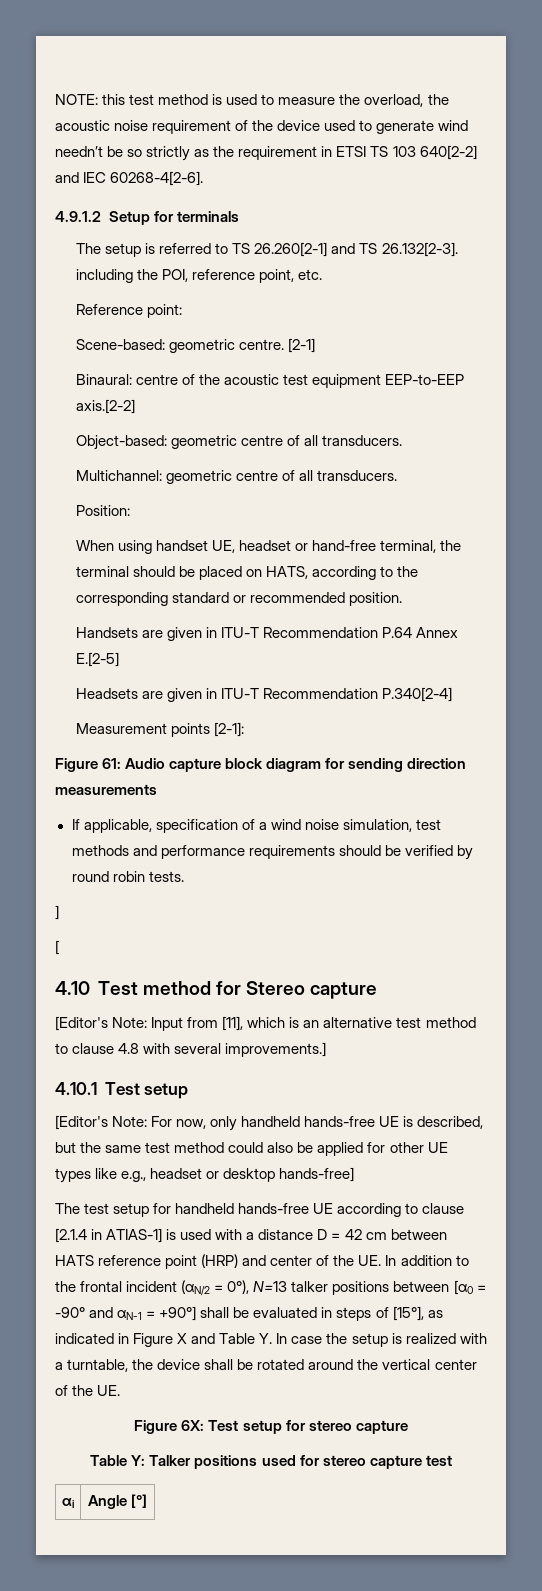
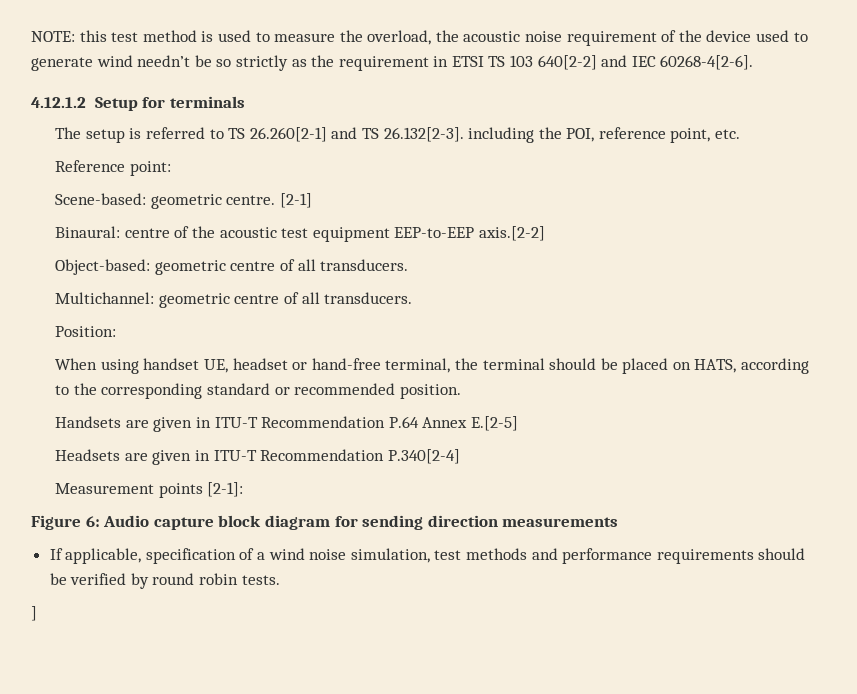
- 4.9.1.2 Setup for terminals
+ 4.12.1.2 Setup for terminals
- Figure 61: Audio capture block diagram for sending direction measurements
+ Figure 6: Audio capture block diagram for sending direction measurements
- [
- 4.10 Test method for Stereo capture
- [Editor's Note: Input from [11], which is an alternative test method to clause 4.8 with several improvements.]
- 4.10.1 Test setup
- [Editor's Note: For now, only handheld hands-free UE is described, but the same test method could also be applied for other UE types like e.g., headset or desktop hands-free]
- The test setup for handheld hands-free UE according to clause [2.1.4 in ATIAS-1] is used with a distance D = 42 cm between HATS reference point (HRP) and center of the UE. In addition to the frontal incident (αN/2 = 0°), N=13 talker positions between [α0 = -90° and αN-1 = +90°] shall be evaluated in steps of [15°], as indicated in Figure X and Table Y. In case the setup is realized with a turntable, the device shall be rotated around the vertical center of the UE.
- Figure 6X: Test setup for stereo capture
- Table Y: Talker positions used for stereo capture test
- αi | Angle [°]

